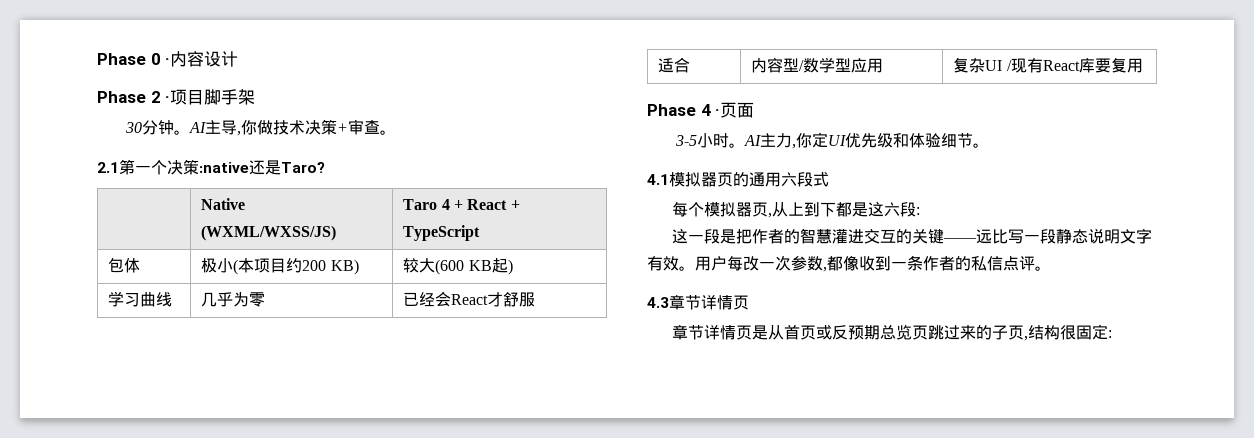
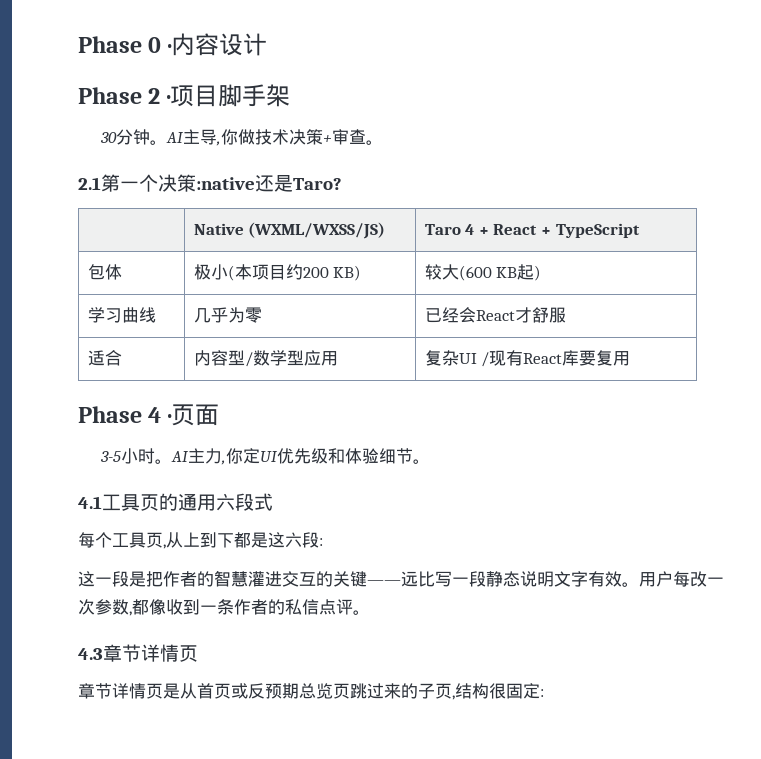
- 4.1模拟器页的通用六段式
+ 4.1工具页的通用六段式
- 每个模拟器页,从上到下都是这六段:
+ 每个工具页,从上到下都是这六段:

